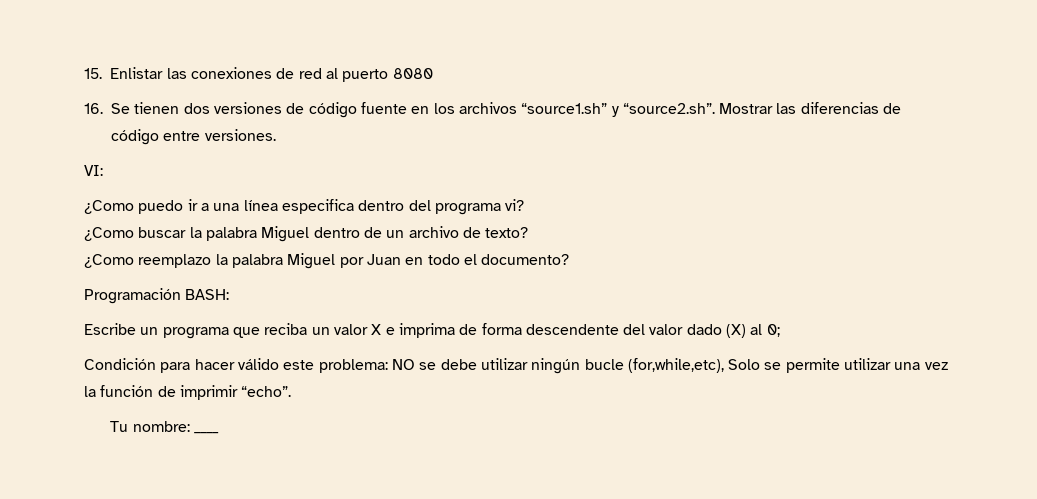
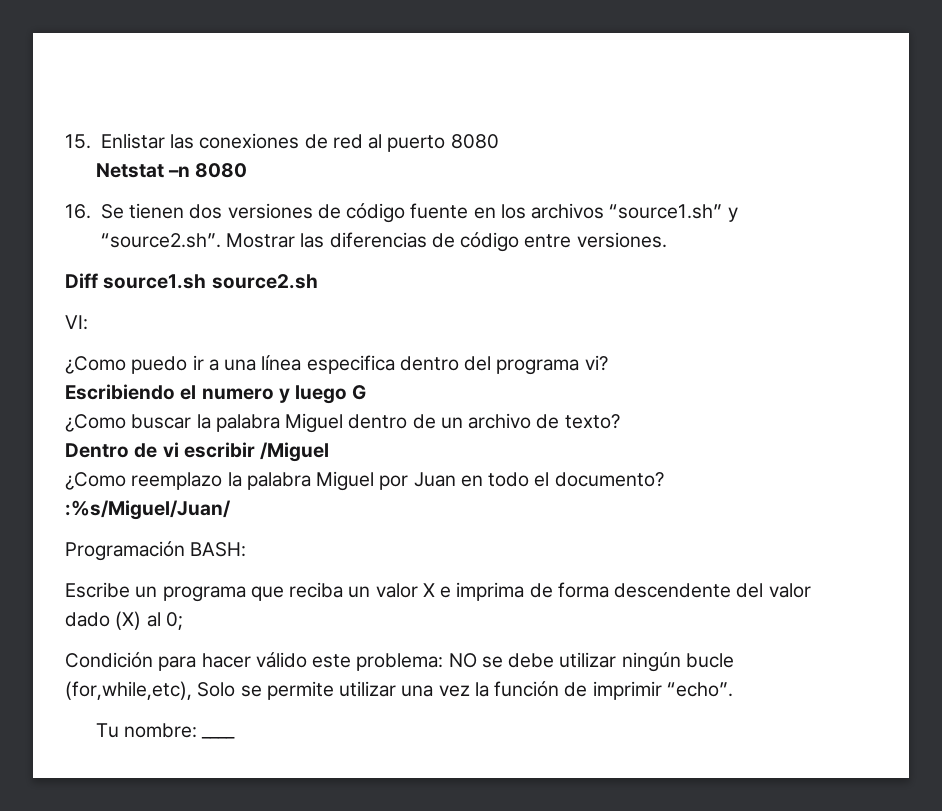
+ Netstat –n 8080
+ Diff source1.sh source2.sh
+ Escribiendo el numero y luego G
+ Dentro de vi escribir /Miguel
+ :%s/Miguel/Juan/

